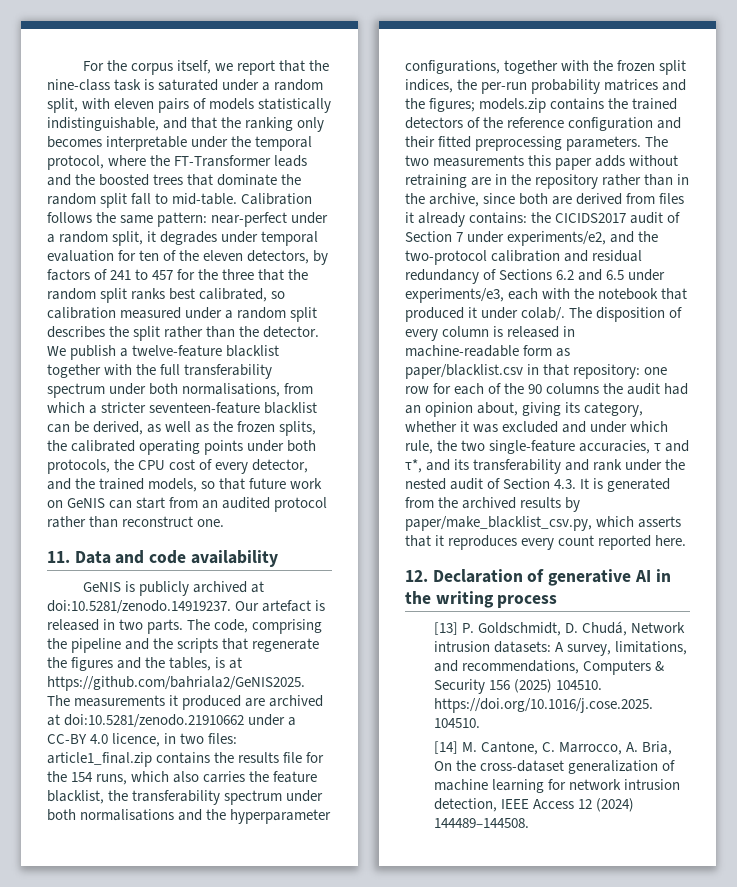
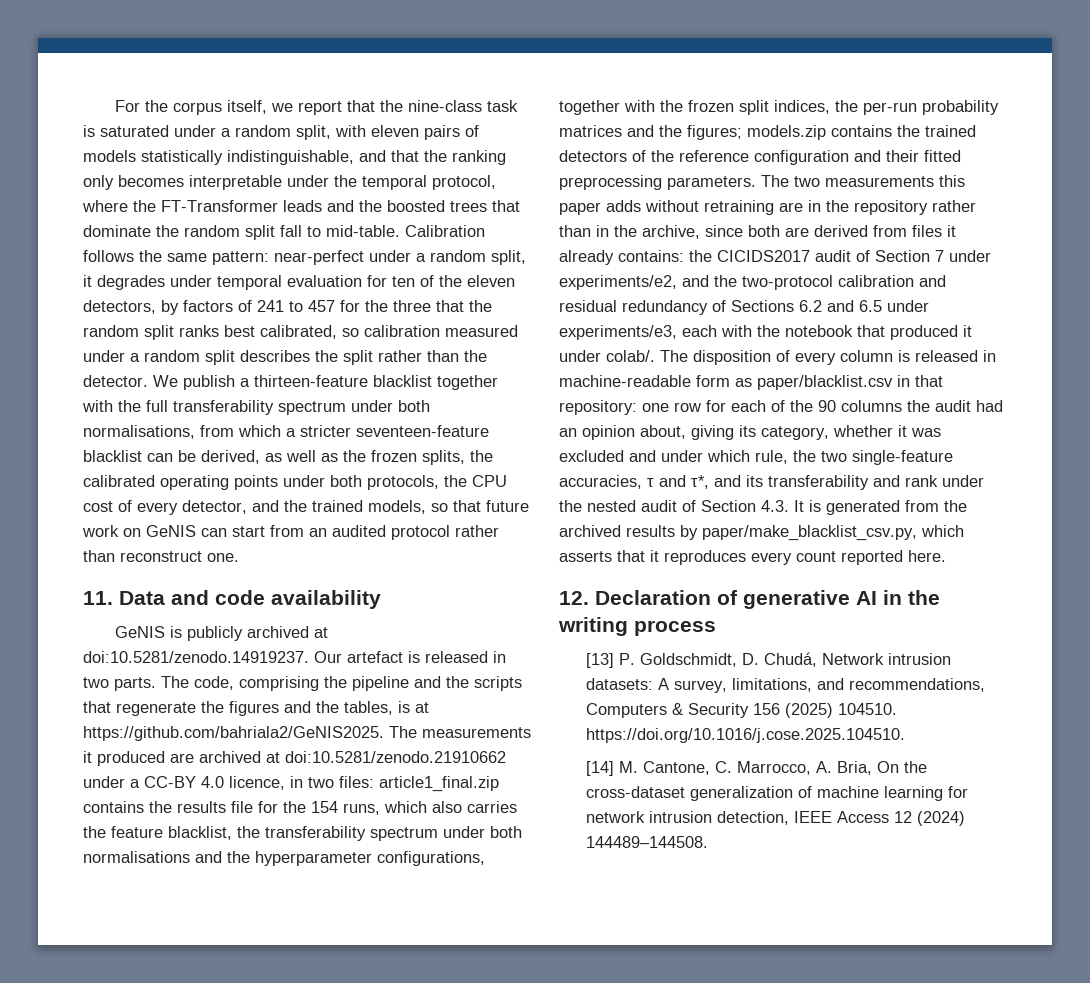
- We publish a twelve-feature blacklist together with the full transferability spectrum under both normalisations, from which a stricter seventeen-feature blacklist can be derived, as well as the frozen splits, the calibrated operating points under both protocols, the CPU cost of every detector, and the trained models, so that future work on GeNIS can start from an audited protocol rather than reconstruct one.
+ We publish a thirteen-feature blacklist together with the full transferability spectrum under both normalisations, from which a stricter seventeen-feature blacklist can be derived, as well as the frozen splits, the calibrated operating points under both protocols, the CPU cost of every detector, and the trained models, so that future work on GeNIS can start from an audited protocol rather than reconstruct one.

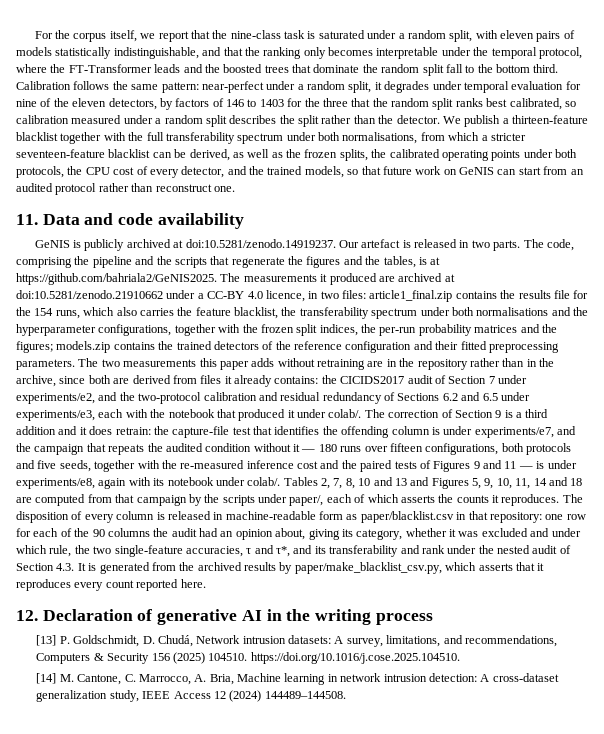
- For the corpus itself, we report that the nine-class task is saturated under a random split, with eleven pairs of models statistically indistinguishable, and that the ranking only becomes interpretable under the temporal protocol, where the FT-Transformer leads and the boosted trees that dominate the random split fall to mid-table.
+ For the corpus itself, we report that the nine-class task is saturated under a random split, with eleven pairs of models statistically indistinguishable, and that the ranking only becomes interpretable under the temporal protocol, where the FT-Transformer leads and the boosted trees that dominate the random split fall to the bottom third.
- Calibration follows the same pattern: near-perfect under a random split, it degrades under temporal evaluation for ten of the eleven detectors, by factors of 241 to 457 for the three that the random split ranks best calibrated, so calibration measured under a random split describes the split rather than the detector.
+ Calibration follows the same pattern: near-perfect under a random split, it degrades under temporal evaluation for nine of the eleven detectors, by factors of 146 to 1403 for the three that the random split ranks best calibrated, so calibration measured under a random split describes the split rather than the detector.
- The disposition of every column is released in machine-readable form as paper/blacklist.csv in that repository:
+ The correction of Section 9 is a third addition and it does retrain: the capture-file test that identifies the offending column is under experiments/e7, and the campaign that repeats the audited condition without it — 180 runs over fifteen configurations, both protocols and five seeds, together with the re-measured inference cost and the paired tests of Figures 9 and 11 — is under experiments/e8, again with its notebook under colab/. Tables 2, 7, 8, 10 and 13 and Figures 5, 9, 10, 11, 14 and 18 are computed from that campaign by the scripts under paper/, each of which asserts the counts it reproduces. The disposition of every column is released in machine-readable form as paper/blacklist.csv in that repository:
- [14] M. Cantone, C. Marrocco, A. Bria, On the cross-dataset generalization of machine learning for network intrusion detection, IEEE Access 12 (2024) 144489–144508.
+ [14] M. Cantone, C. Marrocco, A. Bria, Machine learning in network intrusion detection: A cross-dataset generalization study, IEEE Access 12 (2024) 144489–144508.

